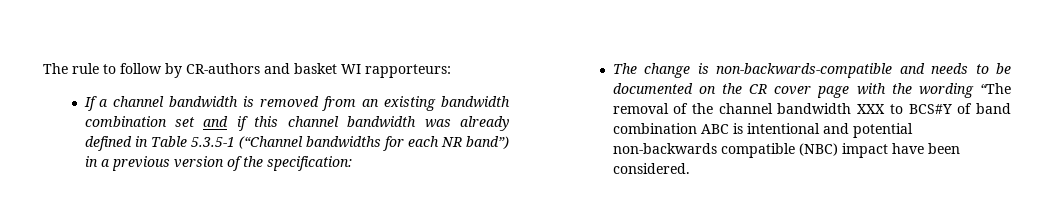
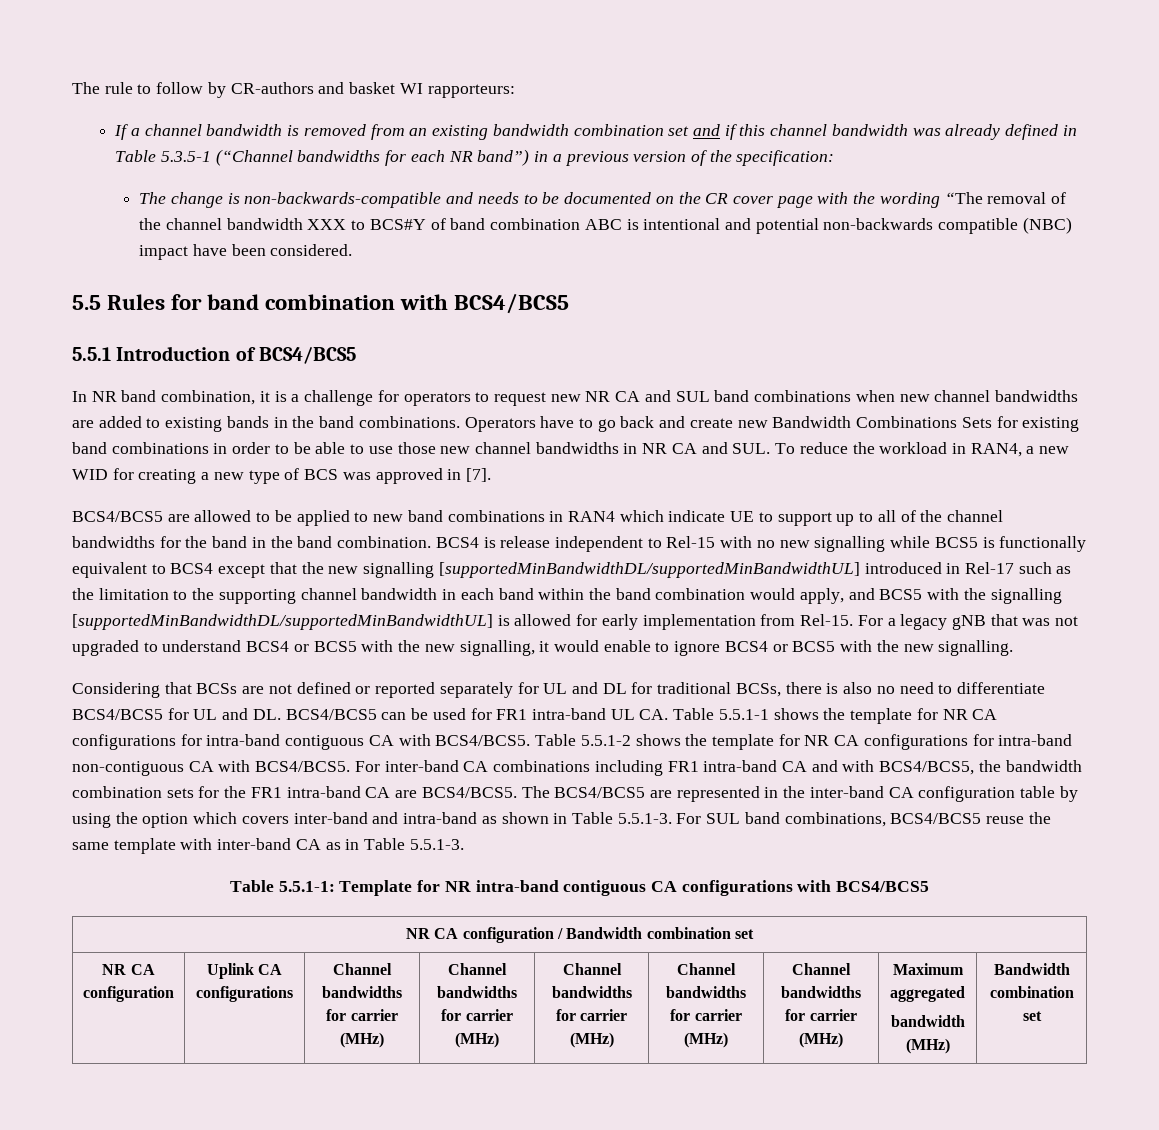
+ 5.5 Rules for band combination with BCS4/BCS5
+ 5.5.1 Introduction of BCS4/BCS5
+ In NR band combination, it is a challenge for operators to request new NR CA and SUL band combinations when new channel bandwidths are added to existing bands in the band combinations. Operators have to go back and create new Bandwidth Combinations Sets for existing band combinations in order to be able to use those new channel bandwidths in NR CA and SUL. To reduce the workload in RAN4, a new WID for creating a new type of BCS was approved in [7].
+ BCS4/BCS5 are allowed to be applied to new band combinations in RAN4 which indicate UE to support up to all of the channel bandwidths for the band in the band combination. BCS4 is release independent to Rel-15 with no new signalling while BCS5 is functionally equivalent to BCS4 except that the new signalling [supportedMinBandwidthDL/supportedMinBandwidthUL] introduced in Rel-17 such as the limitation to the supporting channel bandwidth in each band within the band combination would apply, and BCS5 with the signalling [supportedMinBandwidthDL/supportedMinBandwidthUL] is allowed for early implementation from Rel-15. For a legacy gNB that was not upgraded to understand BCS4 or BCS5 with the new signalling, it would enable to ignore BCS4 or BCS5 with the new signalling.
+ Considering that BCSs are not defined or reported separately for UL and DL for traditional BCSs, there is also no need to differentiate BCS4/BCS5 for UL and DL. BCS4/BCS5 can be used for FR1 intra-band UL CA. Table 5.5.1-1 shows the template for NR CA configurations for intra-band contiguous CA with BCS4/BCS5. Table 5.5.1-2 shows the template for NR CA configurations for intra-band non-contiguous CA with BCS4/BCS5. For inter-band CA combinations including FR1 intra-band CA and with BCS4/BCS5, the bandwidth combination sets for the FR1 intra-band CA are BCS4/BCS5. The BCS4/BCS5 are represented in the inter-band CA configuration table by using the option which covers inter-band and intra-band as shown in Table 5.5.1-3. For SUL band combinations, BCS4/BCS5 reuse the same template with inter-band CA as in Table 5.5.1-3.
+ Table 5.5.1-1: Template for NR intra-band contiguous CA configurations with BCS4/BCS5
+ NR CA configuration / Bandwidth combination set
+ NR CA configuration | Uplink CA configurations | Channel bandwidths for carrier (MHz) | Channel bandwidths for carrier (MHz) | Channel bandwidths for carrier (MHz) | Channel bandwidths for carrier (MHz) | Channel bandwidths for carrier (MHz) | Maximum aggregated
+ bandwidth (MHz) | Bandwidth combination set

